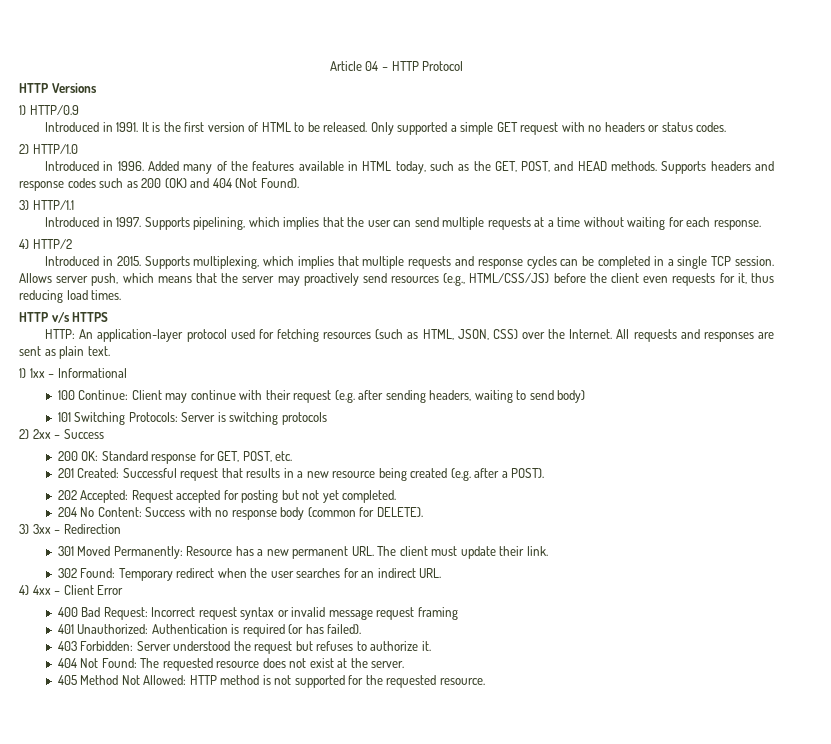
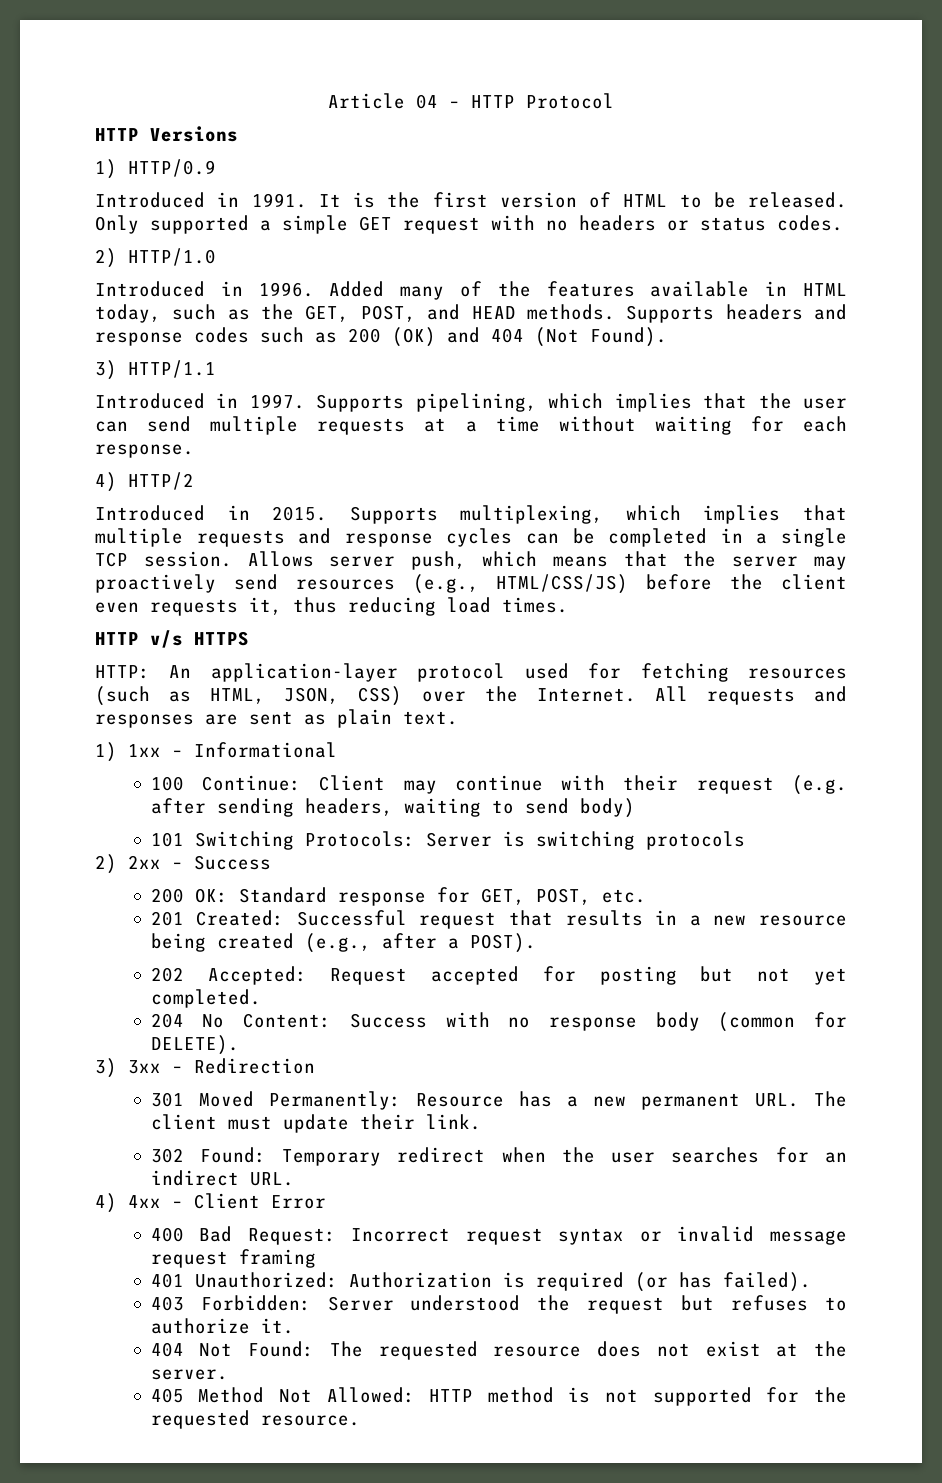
- Allows server push, which means that the server may proactively send resources (e.g., HTML/CSS/JS) before the client even requests for it, thus reducing load times.
+ Allows server push, which means that the server may proactively send resources (e.g., HTML/CSS/JS) before the client even requests it, thus reducing load times.
- 201 Created: Successful request that results in a new resource being created (e.g. after a POST).
+ 201 Created: Successful request that results in a new resource being created (e.g., after a POST).
- 401 Unauthorized: Authentication is required (or has failed).
+ 401 Unauthorized: Authorization is required (or has failed).

